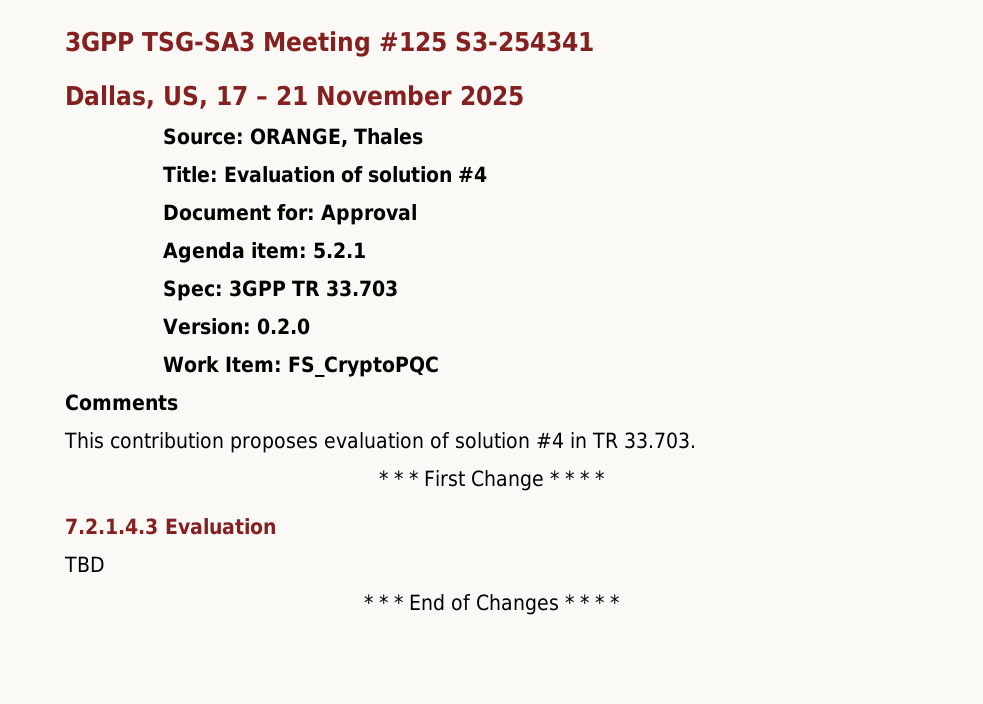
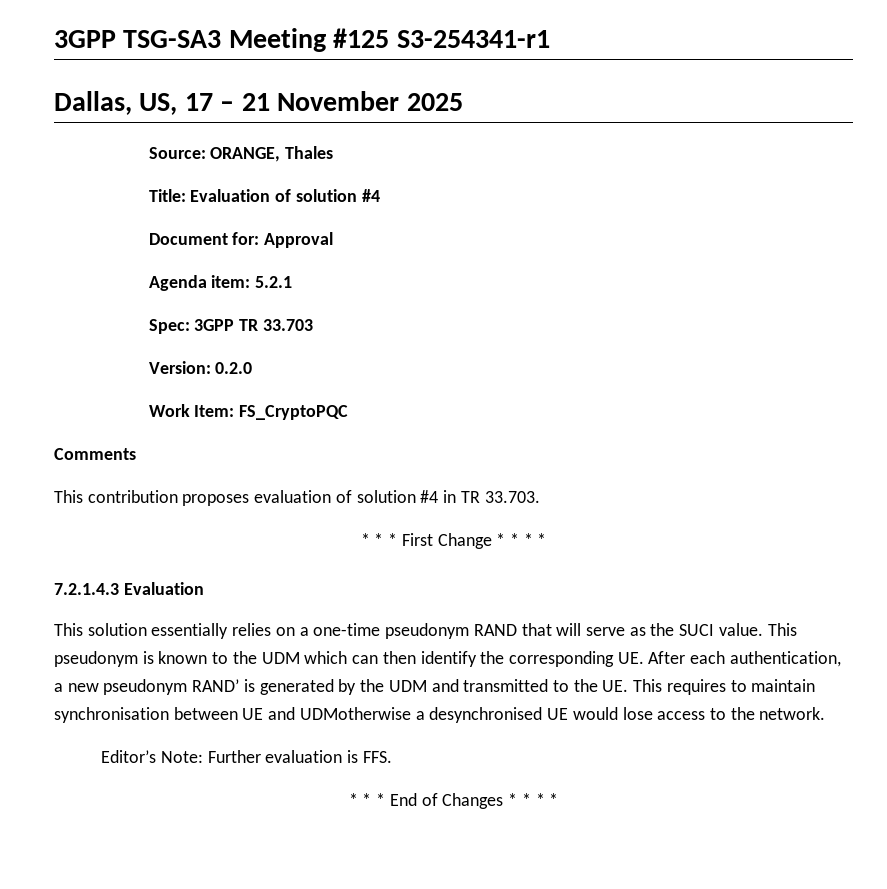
- 3GPP TSG-SA3 Meeting #125 S3-254341
+ 3GPP TSG-SA3 Meeting #125 S3-254341-r1
- TBD
+ This solution essentially relies on a one-time pseudonym RAND that will serve as the SUCI value. This pseudonym is known to the UDM which can then identify the corresponding UE. After each authentication, a new pseudonym RAND’ is generated by the UDM and transmitted to the UE. This requires to maintain synchronisation between UE and UDMotherwise a desynchronised UE would lose access to the network.
+ Editor’s Note: Further evaluation is FFS.

